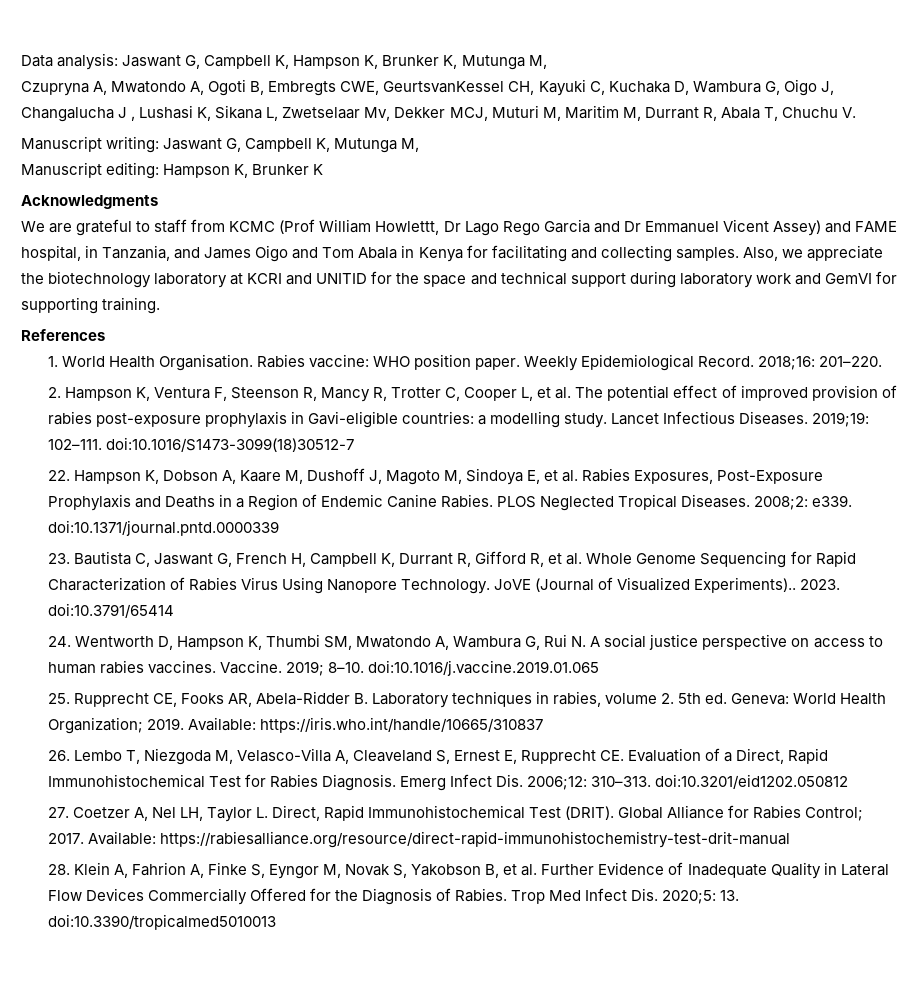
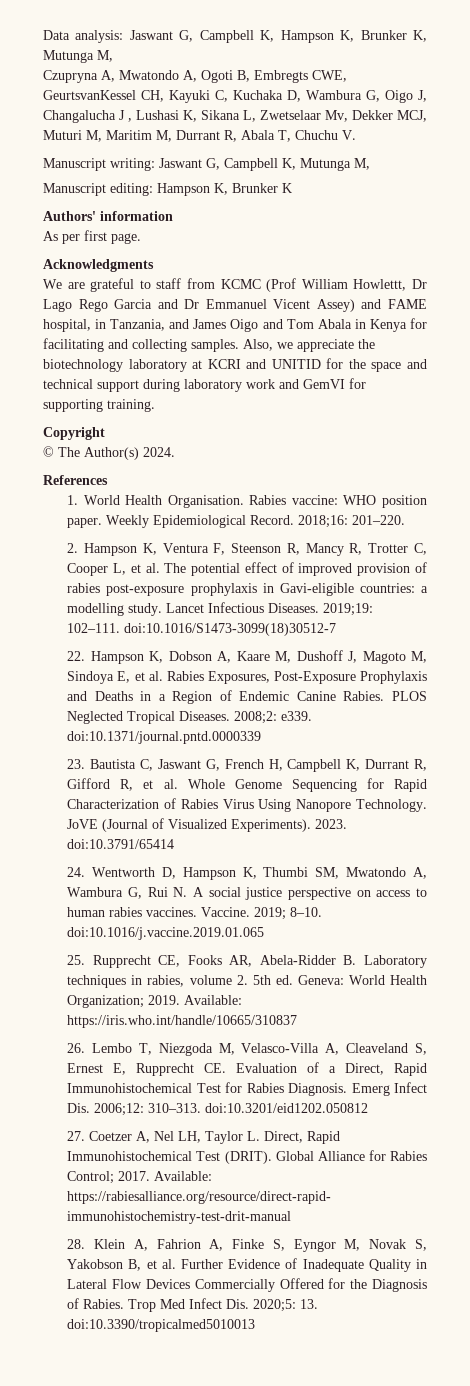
+ Authors' information
+ As per first page.
+ Copyright
+ © The Author(s) 2024.
- JoVE (Journal of Visualized Experiments)..
+ JoVE (Journal of Visualized Experiments).

